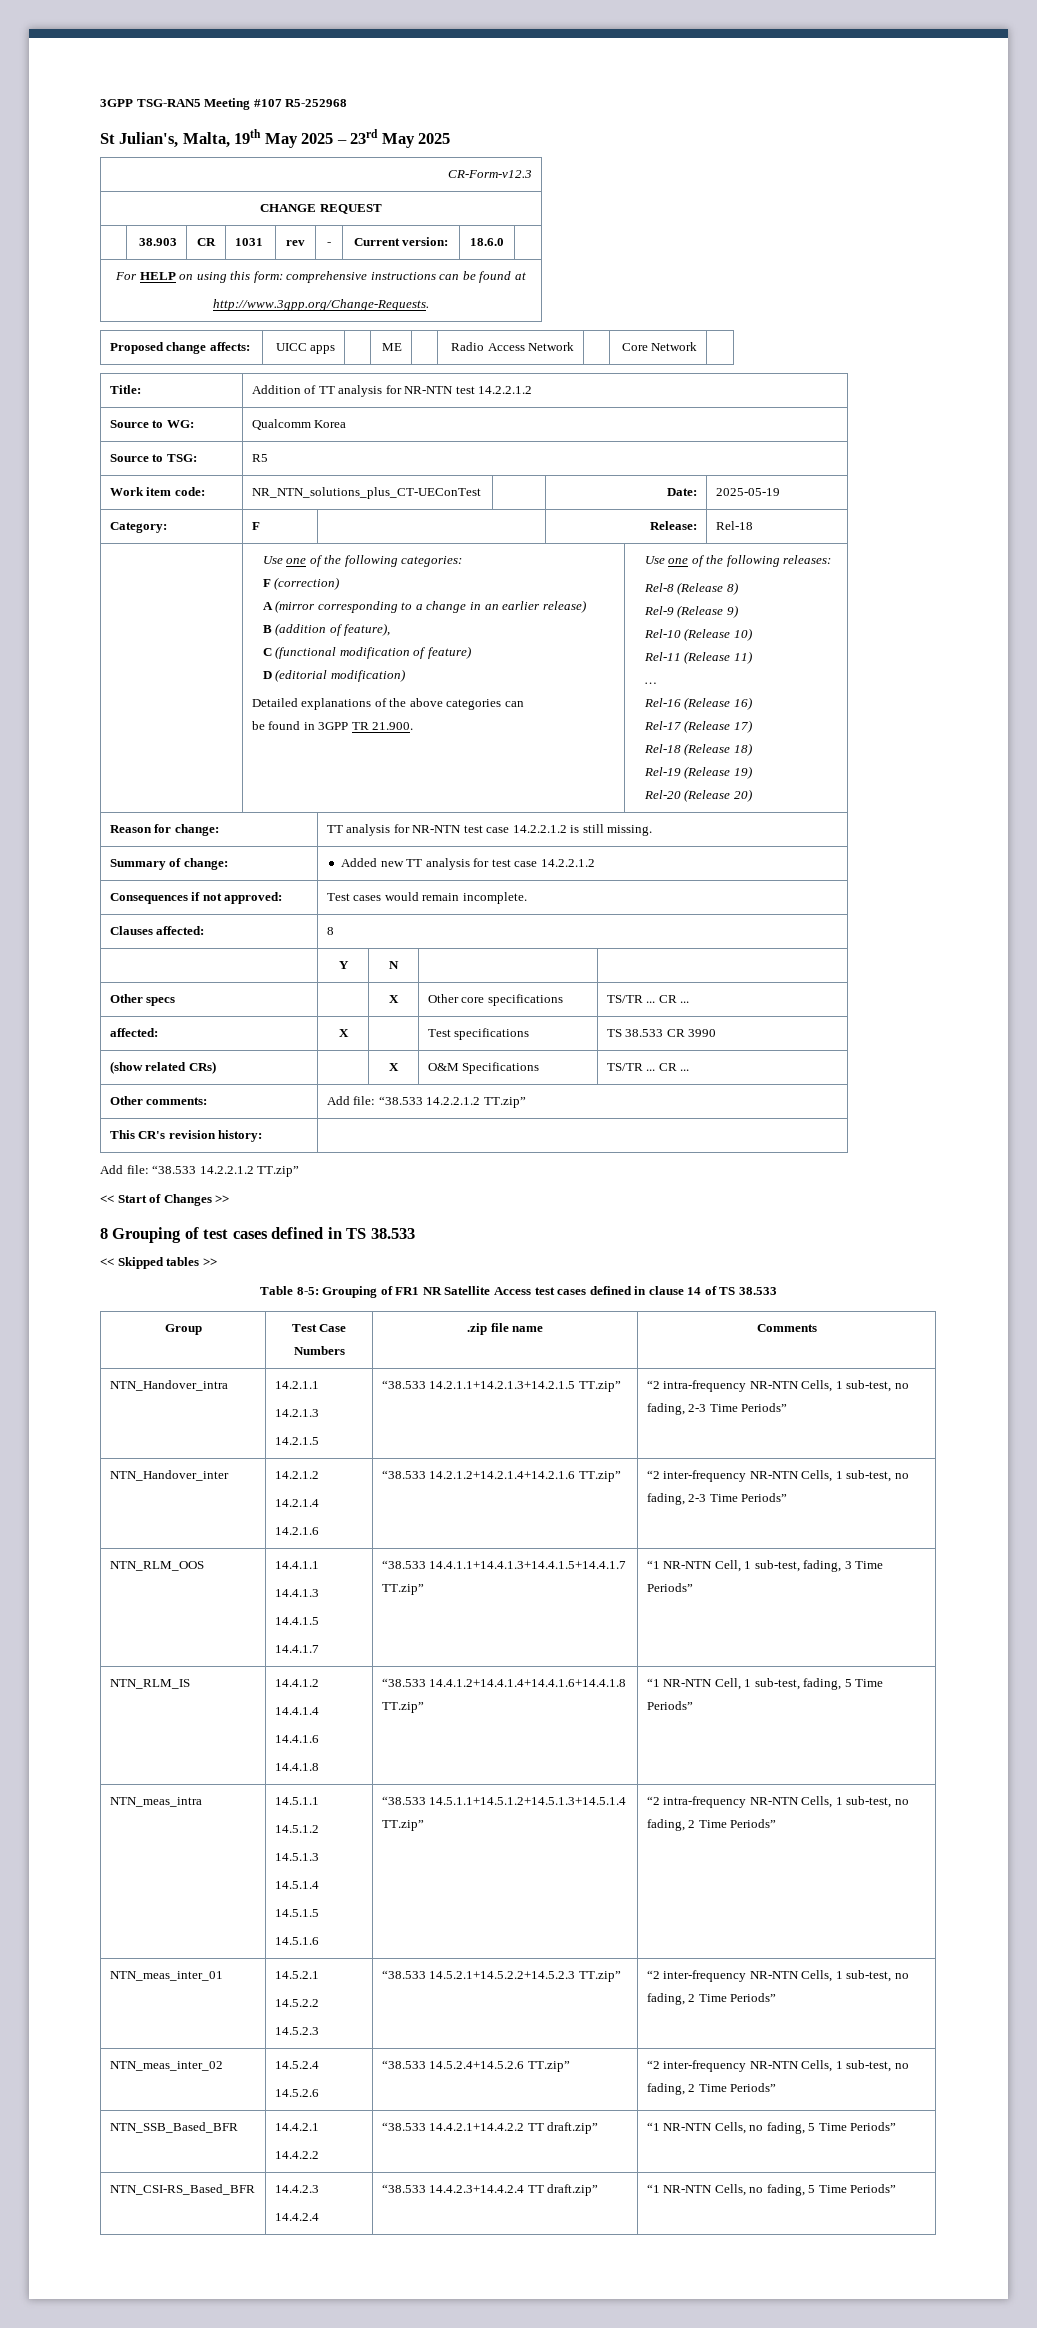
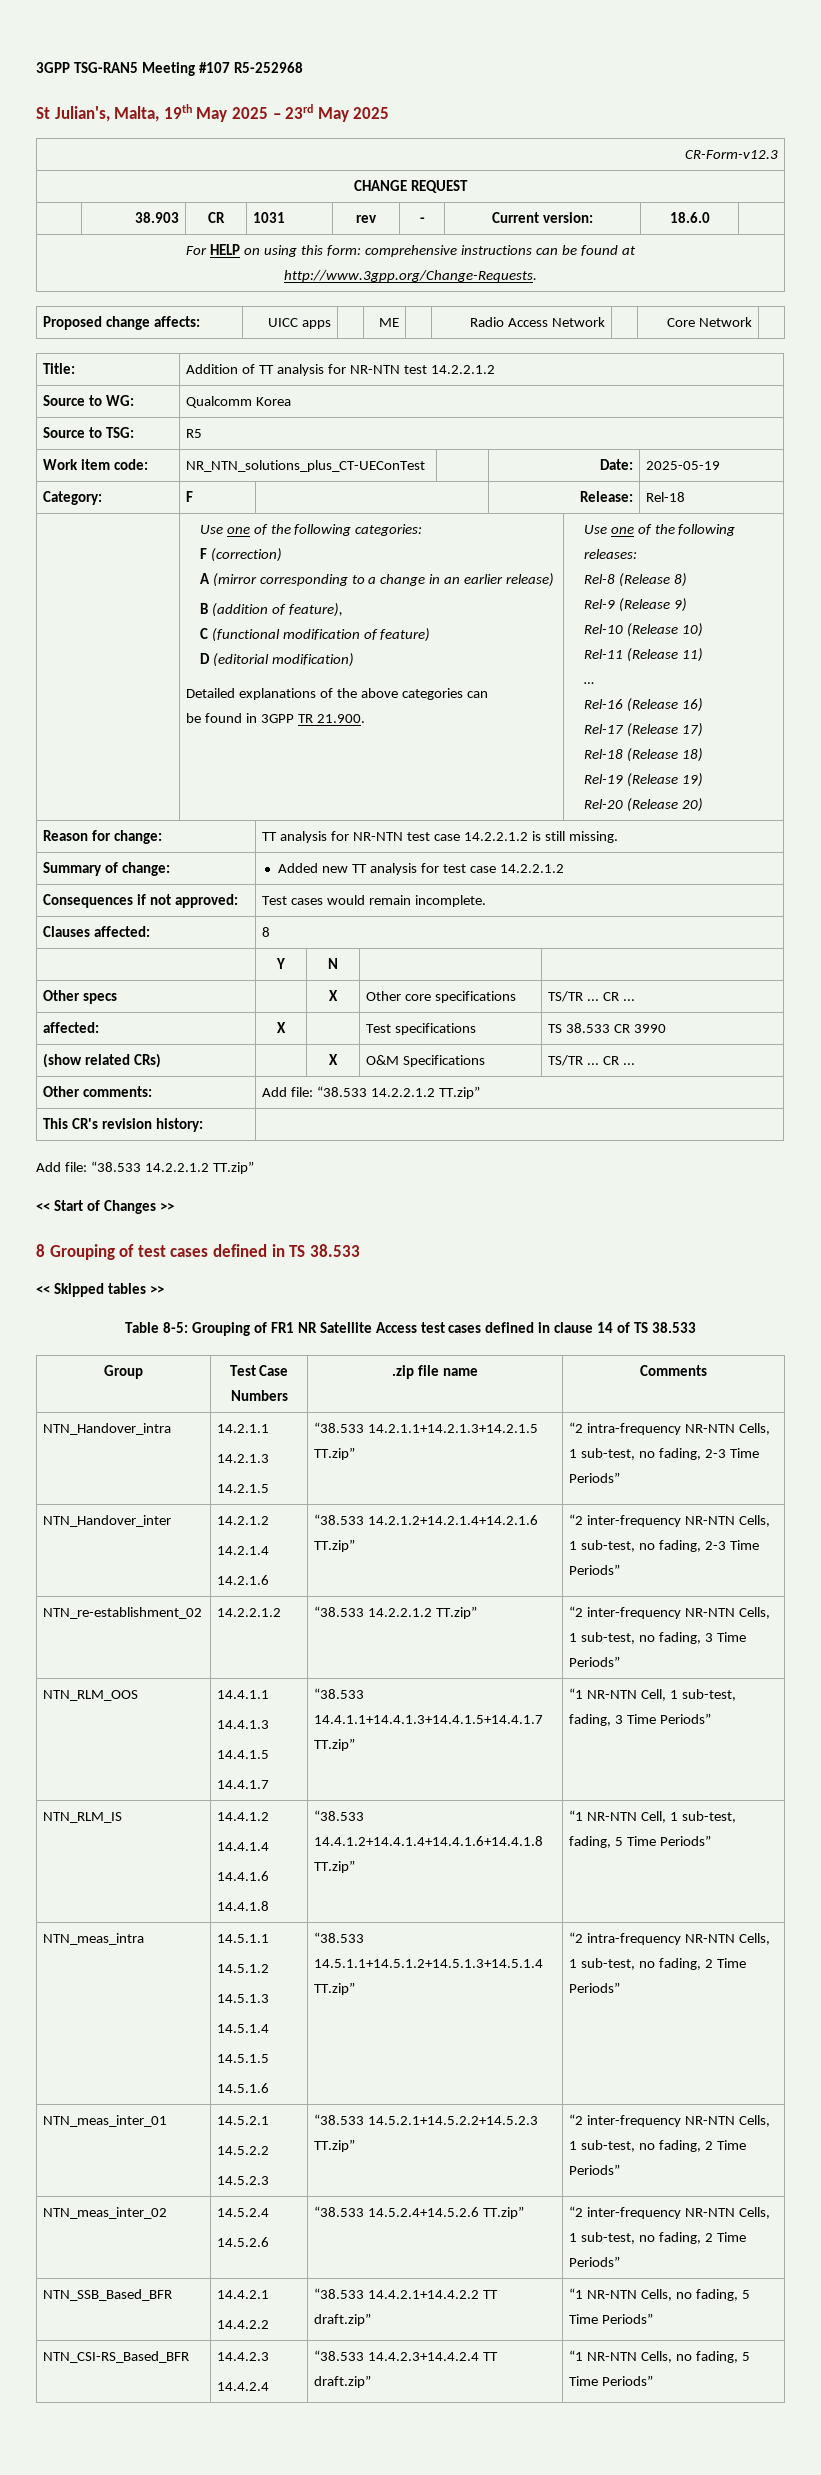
+ NTN_re-establishment_02 | 14.2.2.1.2 | “38.533 14.2.2.1.2 TT.zip” | “2 inter-frequency NR-NTN Cells, 1 sub-test, no fading, 3 Time Periods”

